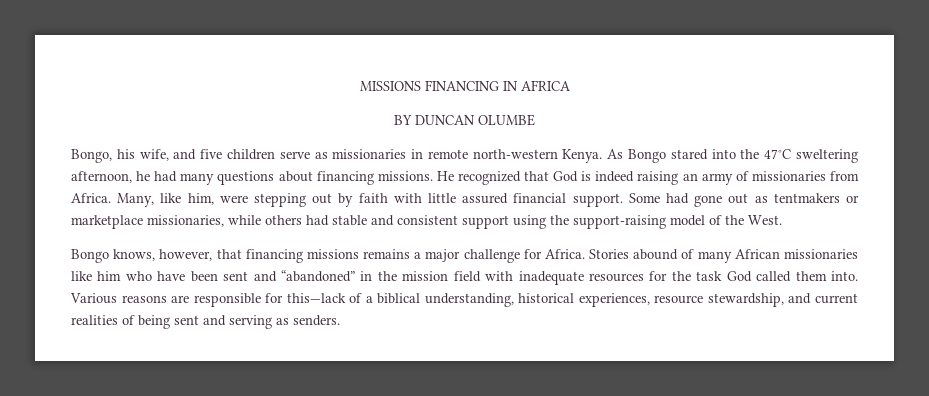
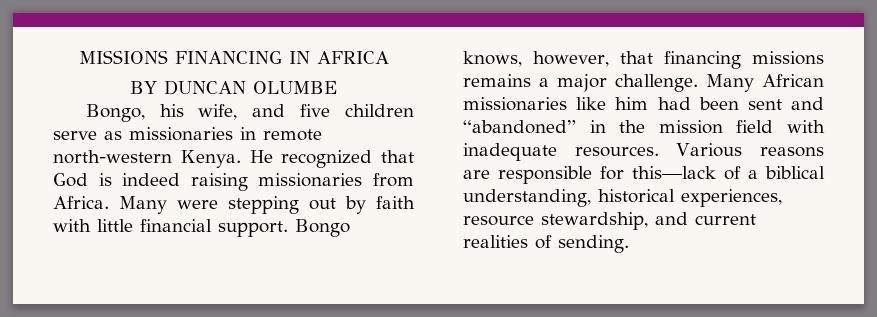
- As Bongo stared into the 47°C sweltering afternoon, he had many questions about financing missions.
- He recognized that God is indeed raising an army of missionaries from Africa. Many, like him, were stepping out by faith with little assured financial support. Some had gone out as tentmakers or marketplace missionaries, while others had stable and consistent support using the support-raising model of the West.
- Bongo knows, however, that financing missions remains a major challenge for Africa. Stories abound of many African missionaries like him who have been sent and “abandoned” in the mission field with inadequate resources for the task God called them into.
+ He recognized that God is indeed raising missionaries from Africa. Many were stepping out by faith with little financial support. Bongo knows, however, that financing missions remains a major challenge. Many African missionaries like him had been sent and “abandoned” in the mission field with inadequate resources.
- Various reasons are responsible for this—lack of a biblical understanding, historical experiences, resource stewardship, and current realities of being sent and serving as senders.
+ Various reasons are responsible for this—lack of a biblical understanding, historical experiences, resource stewardship, and current realities of sending.

